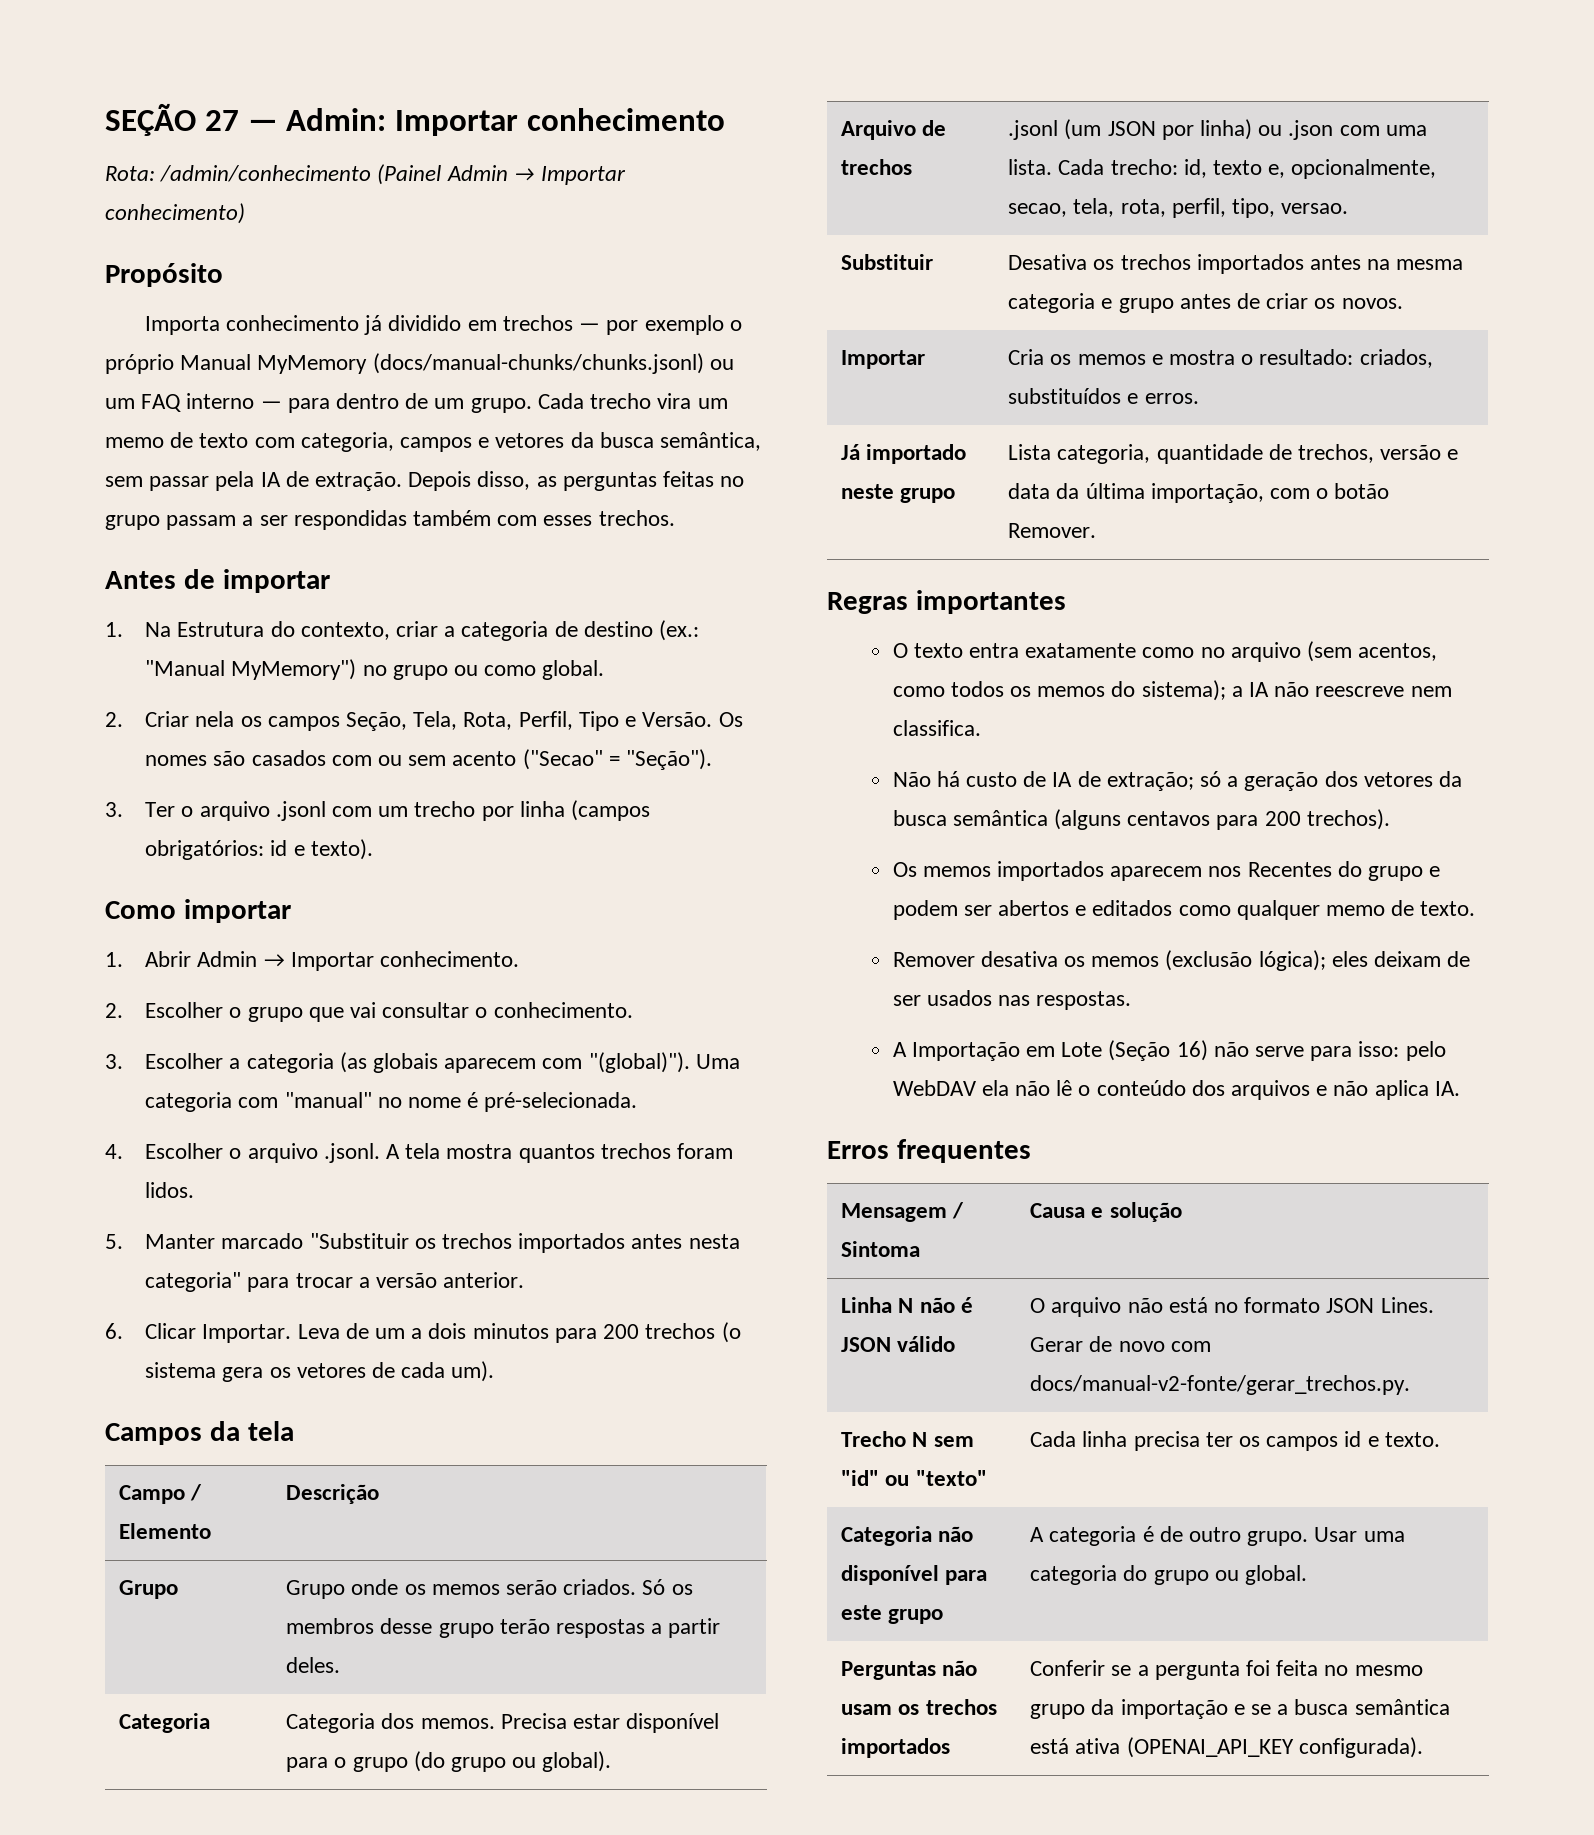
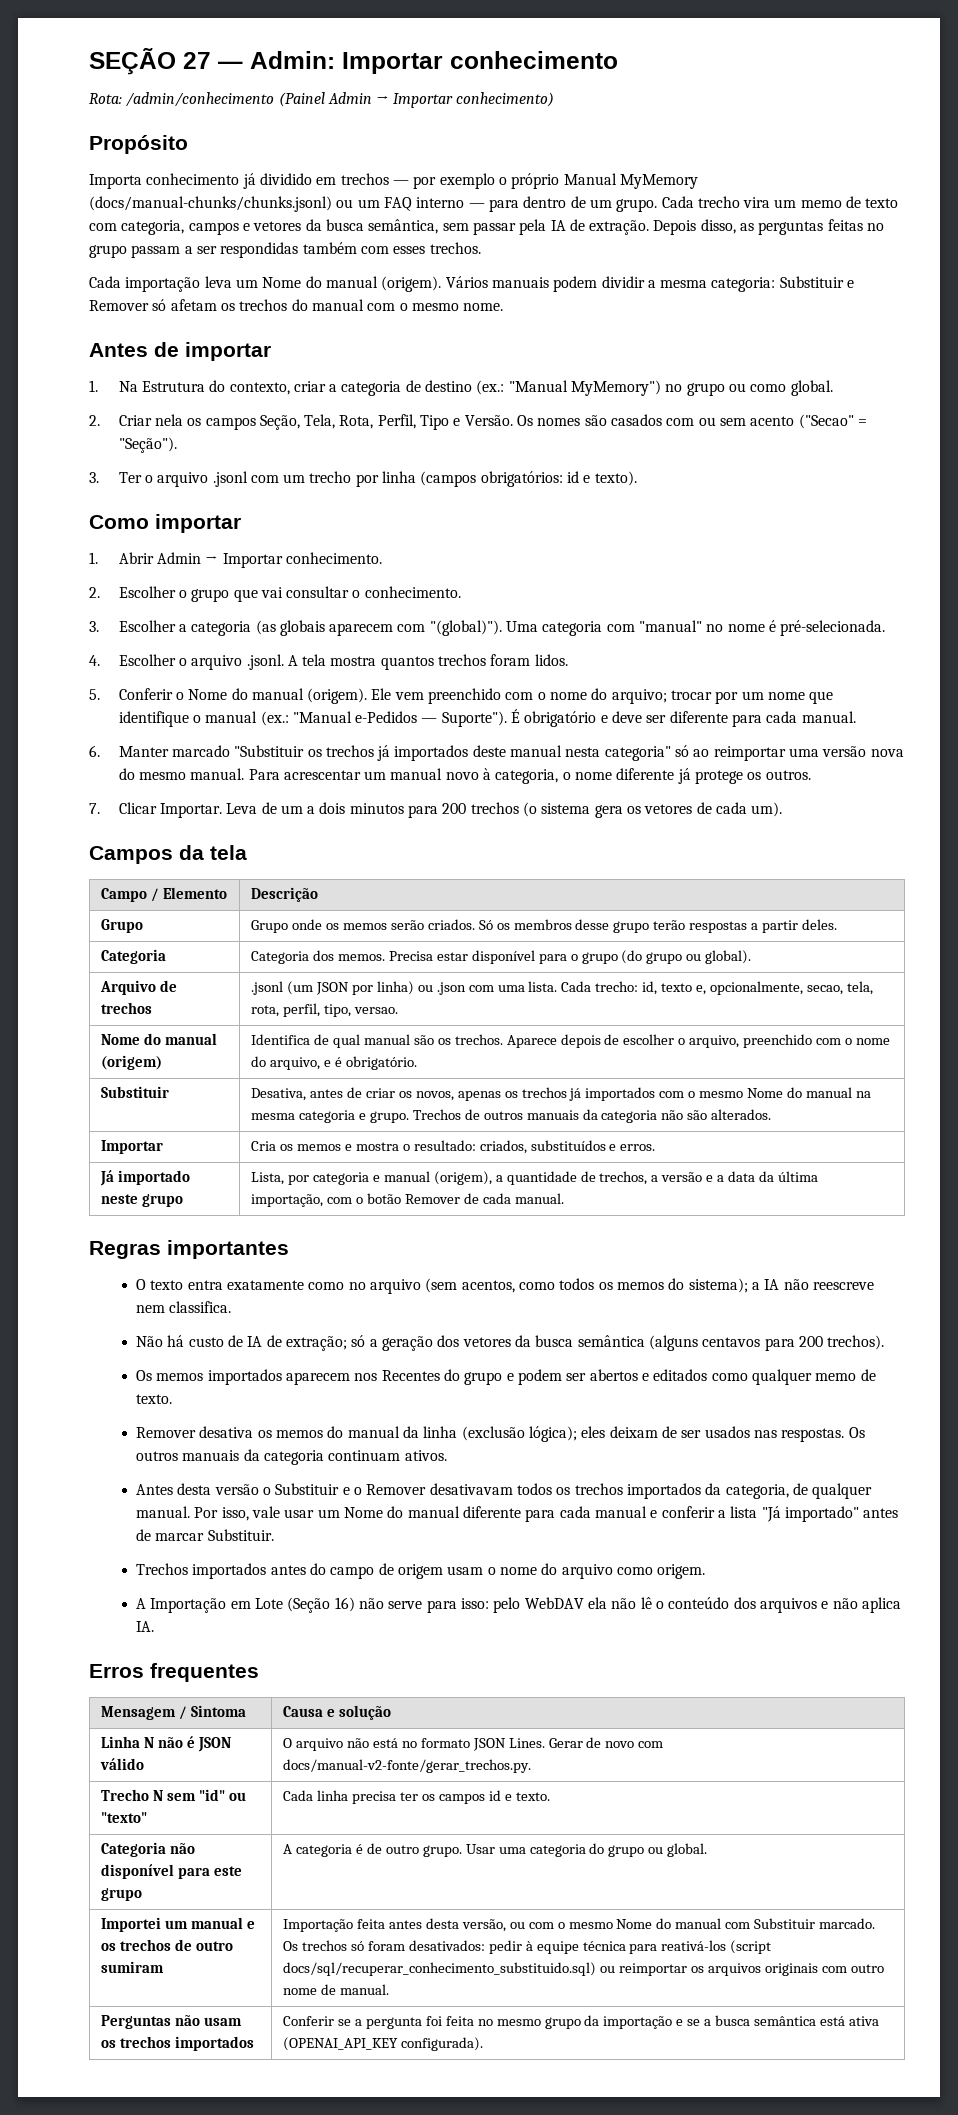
+ Cada importação leva um Nome do manual (origem). Vários manuais podem dividir a mesma categoria: Substituir e Remover só afetam os trechos do manual com o mesmo nome.
- 5. Manter marcado "Substituir os trechos importados antes nesta categoria" para trocar a versão anterior.
- 6. Clicar Importar.
+ 5. Conferir o Nome do manual (origem). Ele vem preenchido com o nome do arquivo; trocar por um nome que identifique o manual (ex.: "Manual e-Pedidos — Suporte"). É obrigatório e deve ser diferente para cada manual.
+ 6. Manter marcado "Substituir os trechos já importados deste manual nesta categoria" só ao reimportar uma versão nova do mesmo manual. Para acrescentar um manual novo à categoria, o nome diferente já protege os outros.
+ 7. Clicar Importar.
- Substituir | Desativa os trechos importados antes na mesma categoria e grupo antes de criar os novos.
+ Nome do manual (origem) | Identifica de qual manual são os trechos. Aparece depois de escolher o arquivo, preenchido com o nome do arquivo, e é obrigatório.
+ Substituir | Desativa, antes de criar os novos, apenas os trechos já importados com o mesmo Nome do manual na mesma categoria e grupo. Trechos de outros manuais da categoria não são alterados.
- Já importado neste grupo | Lista categoria, quantidade de trechos, versão e data da última importação, com o botão Remover.
+ Já importado neste grupo | Lista, por categoria e manual (origem), a quantidade de trechos, a versão e a data da última importação, com o botão Remover de cada manual.
- Remover desativa os memos (exclusão lógica); eles deixam de ser usados nas respostas.
+ Remover desativa os memos do manual da linha (exclusão lógica); eles deixam de ser usados nas respostas. Os outros manuais da categoria continuam ativos.
+ Antes desta versão o Substituir e o Remover desativavam todos os trechos importados da categoria, de qualquer manual. Por isso, vale usar um Nome do manual diferente para cada manual e conferir a lista "Já importado" antes de marcar Substituir.
+ Trechos importados antes do campo de origem usam o nome do arquivo como origem.
+ Importei um manual e os trechos de outro sumiram | Importação feita antes desta versão, ou com o mesmo Nome do manual com Substituir marcado. Os trechos só foram desativados: pedir à equipe técnica para reativá-los (script docs/sql/recuperar_conhecimento_substituido.sql) ou reimportar os arquivos originais com outro nome de manual.

